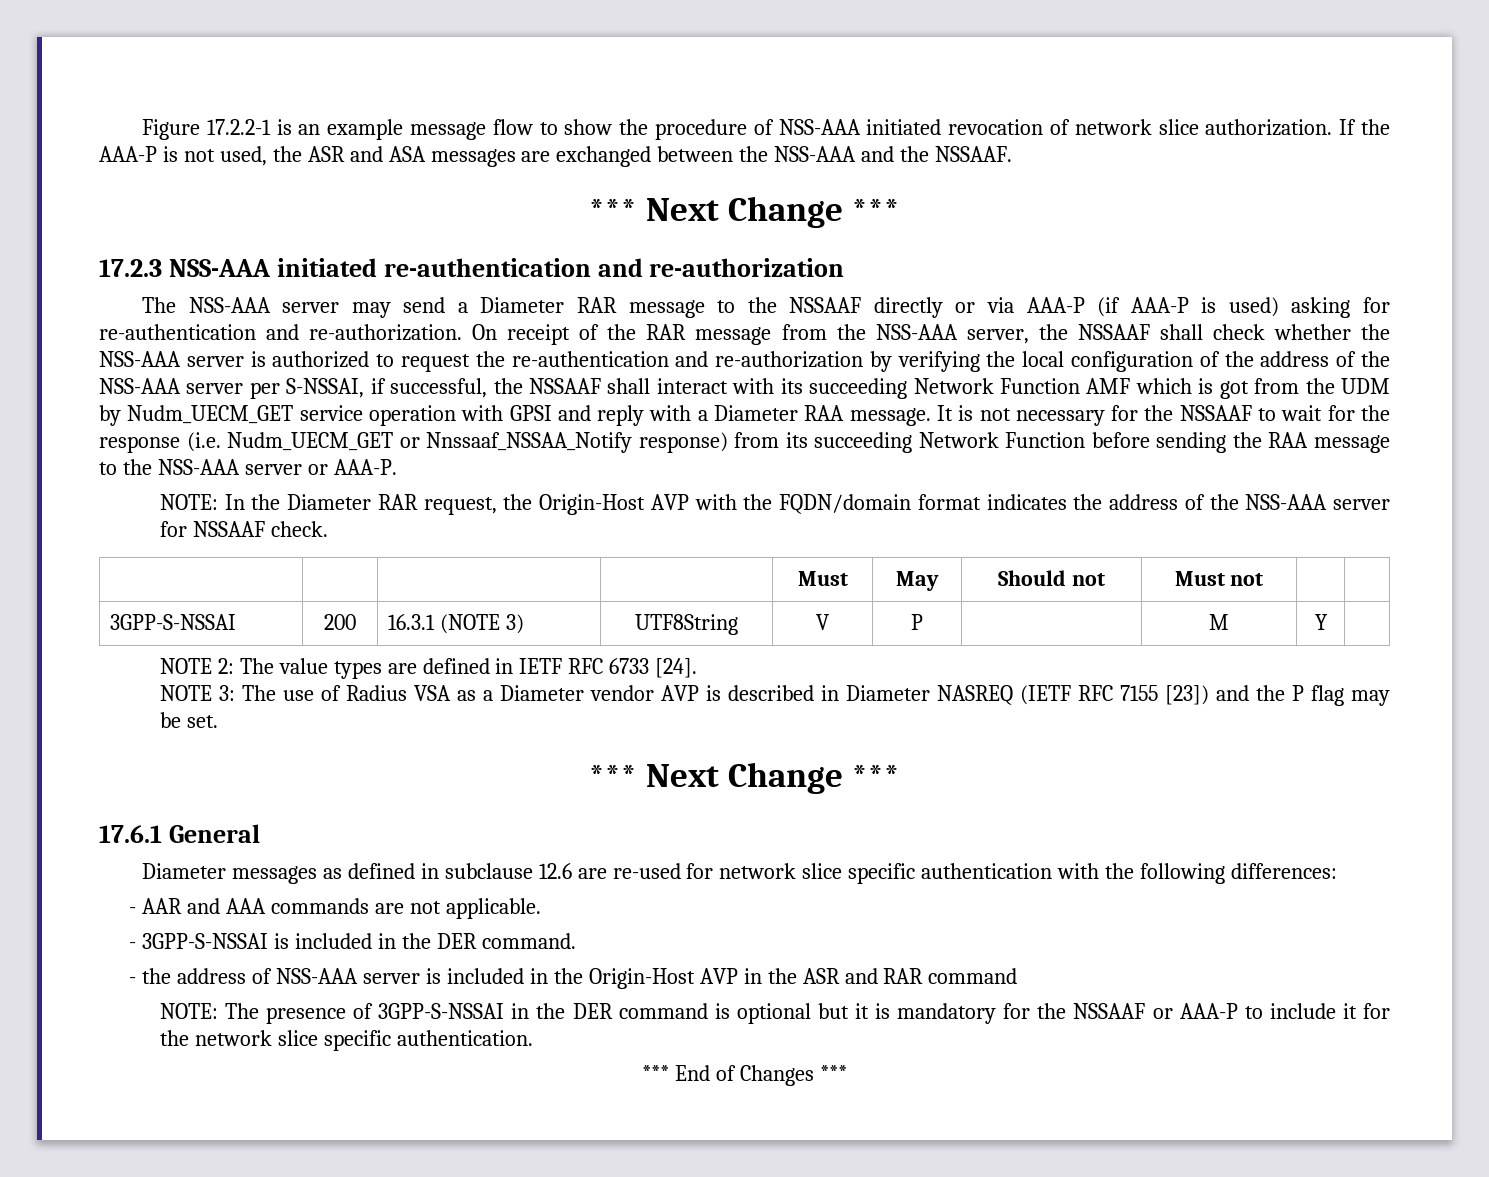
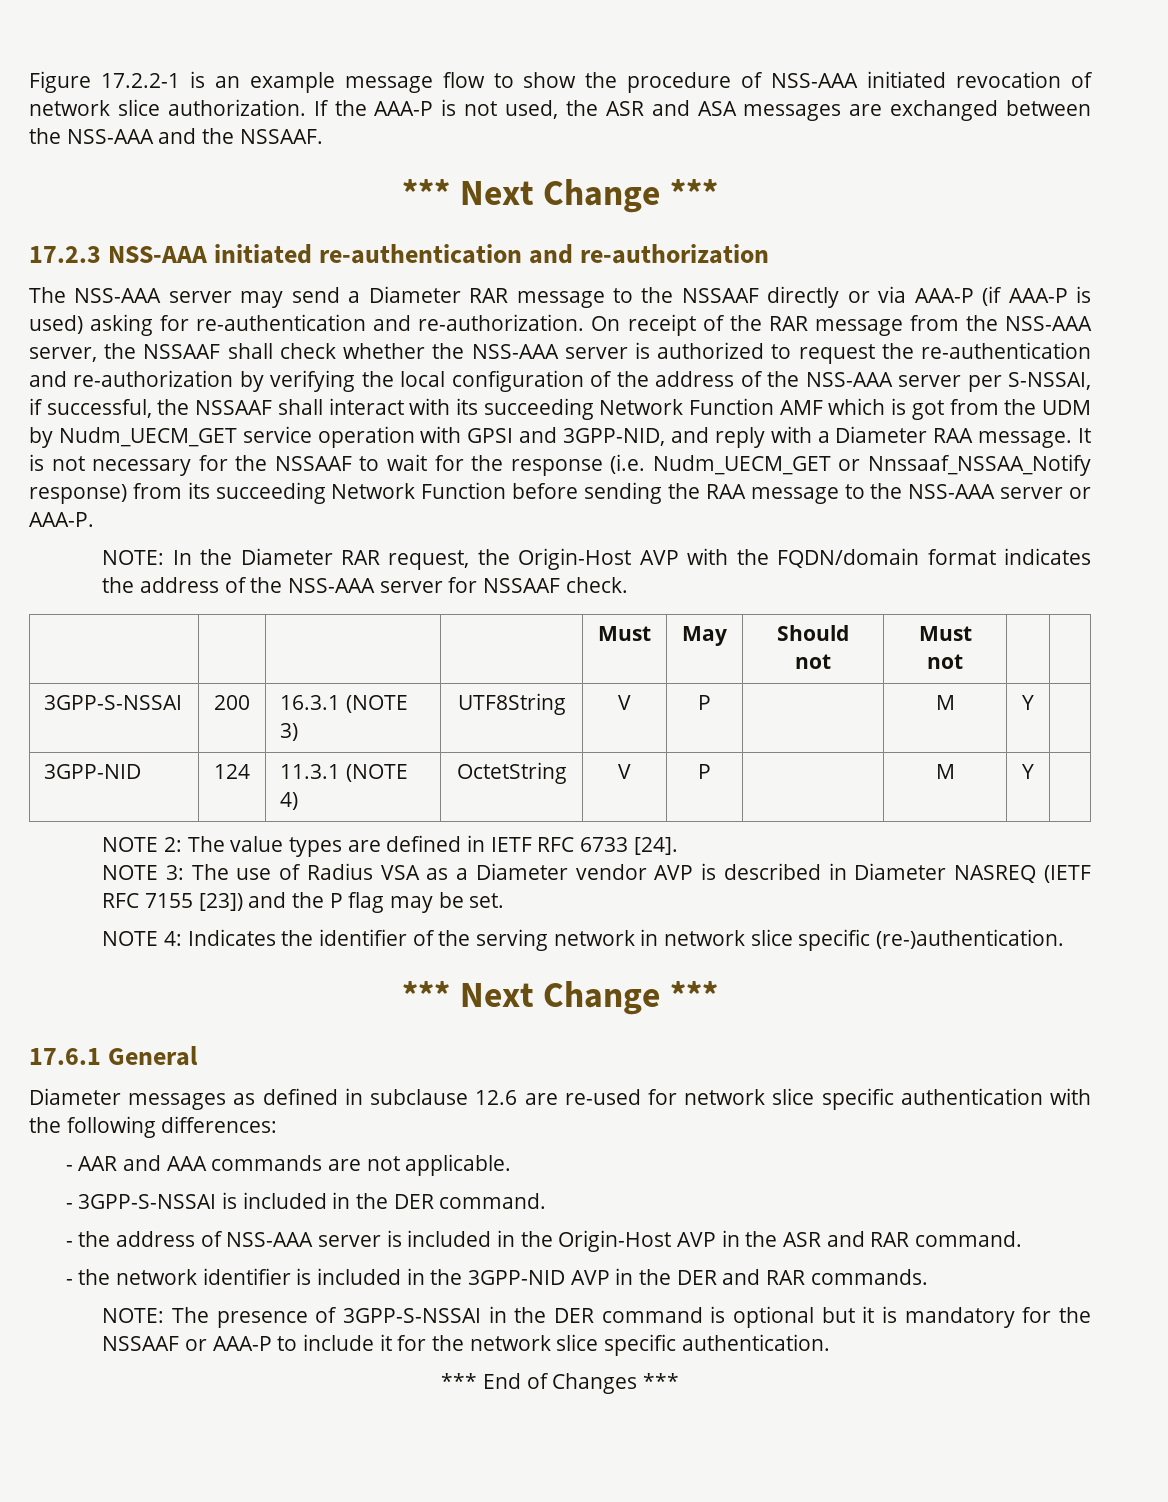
- On receipt of the RAR message from the NSS-AAA server, the NSSAAF shall check whether the NSS-AAA server is authorized to request the re-authentication and re-authorization by verifying the local configuration of the address of the NSS-AAA server per S-NSSAI, if successful, the NSSAAF shall interact with its succeeding Network Function AMF which is got from the UDM by Nudm_UECM_GET service operation with GPSI and reply with a Diameter RAA message.
+ On receipt of the RAR message from the NSS-AAA server, the NSSAAF shall check whether the NSS-AAA server is authorized to request the re-authentication and re-authorization by verifying the local configuration of the address of the NSS-AAA server per S-NSSAI, if successful, the NSSAAF shall interact with its succeeding Network Function AMF which is got from the UDM by Nudm_UECM_GET service operation with GPSI and 3GPP-NID, and reply with a Diameter RAA message.
+ 3GPP-NID | 124 | 11.3.1 (NOTE 4) | OctetString | V | P | | M | Y |
+ NOTE 4: Indicates the identifier of the serving network in network slice specific (re-)authentication.
- - the address of NSS-AAA server is included in the Origin-Host AVP in the ASR and RAR command
+ - the address of NSS-AAA server is included in the Origin-Host AVP in the ASR and RAR command.
+ - the network identifier is included in the 3GPP-NID AVP in the DER and RAR commands.

